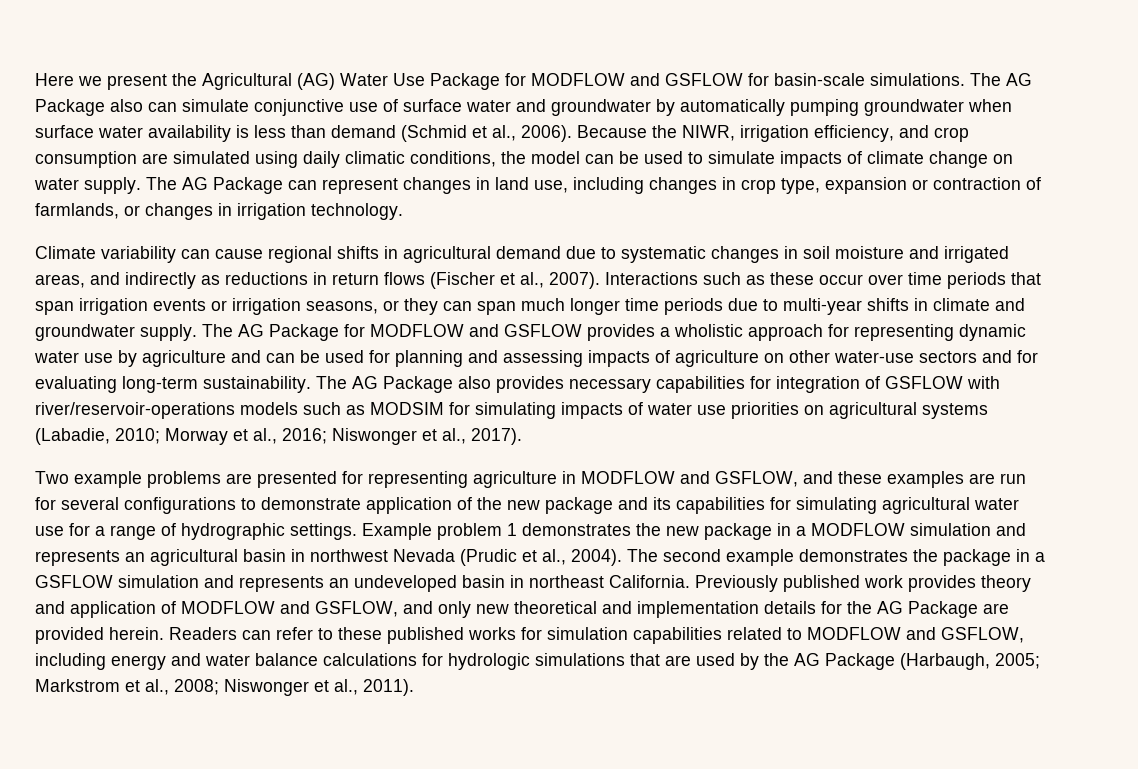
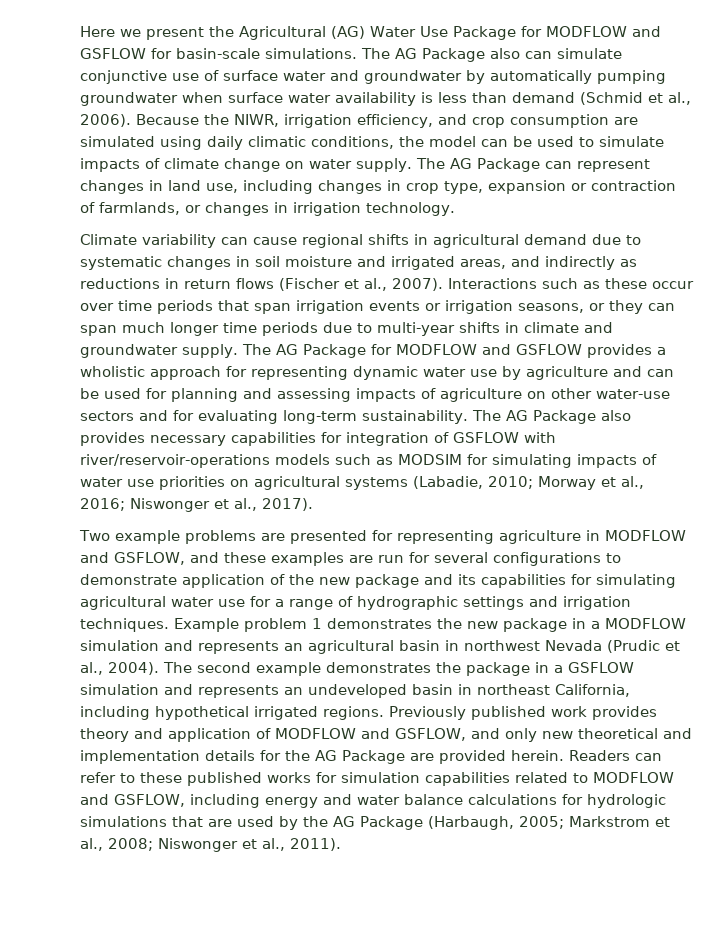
- Two example problems are presented for representing agriculture in MODFLOW and GSFLOW, and these examples are run for several configurations to demonstrate application of the new package and its capabilities for simulating agricultural water use for a range of hydrographic settings.
+ Two example problems are presented for representing agriculture in MODFLOW and GSFLOW, and these examples are run for several configurations to demonstrate application of the new package and its capabilities for simulating agricultural water use for a range of hydrographic settings and irrigation techniques.
- The second example demonstrates the package in a GSFLOW simulation and represents an undeveloped basin in northeast California.
+ The second example demonstrates the package in a GSFLOW simulation and represents an undeveloped basin in northeast California, including hypothetical irrigated regions.

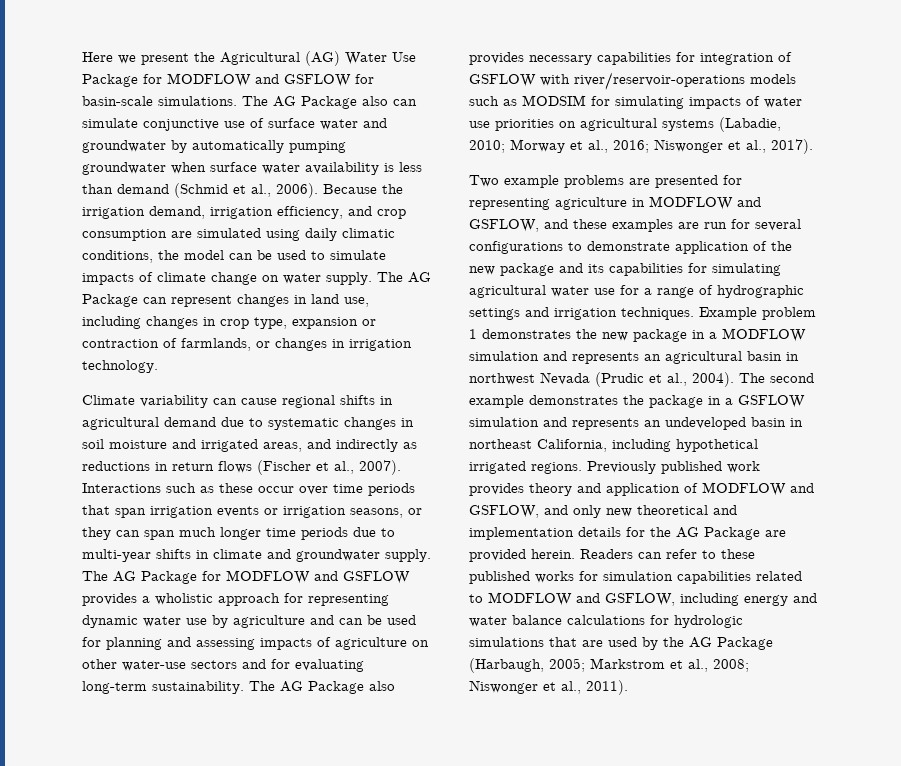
- Because the NIWR, irrigation efficiency, and crop consumption are simulated using daily climatic conditions, the model can be used to simulate impacts of climate change on water supply.
+ Because the irrigation demand, irrigation efficiency, and crop consumption are simulated using daily climatic conditions, the model can be used to simulate impacts of climate change on water supply.

